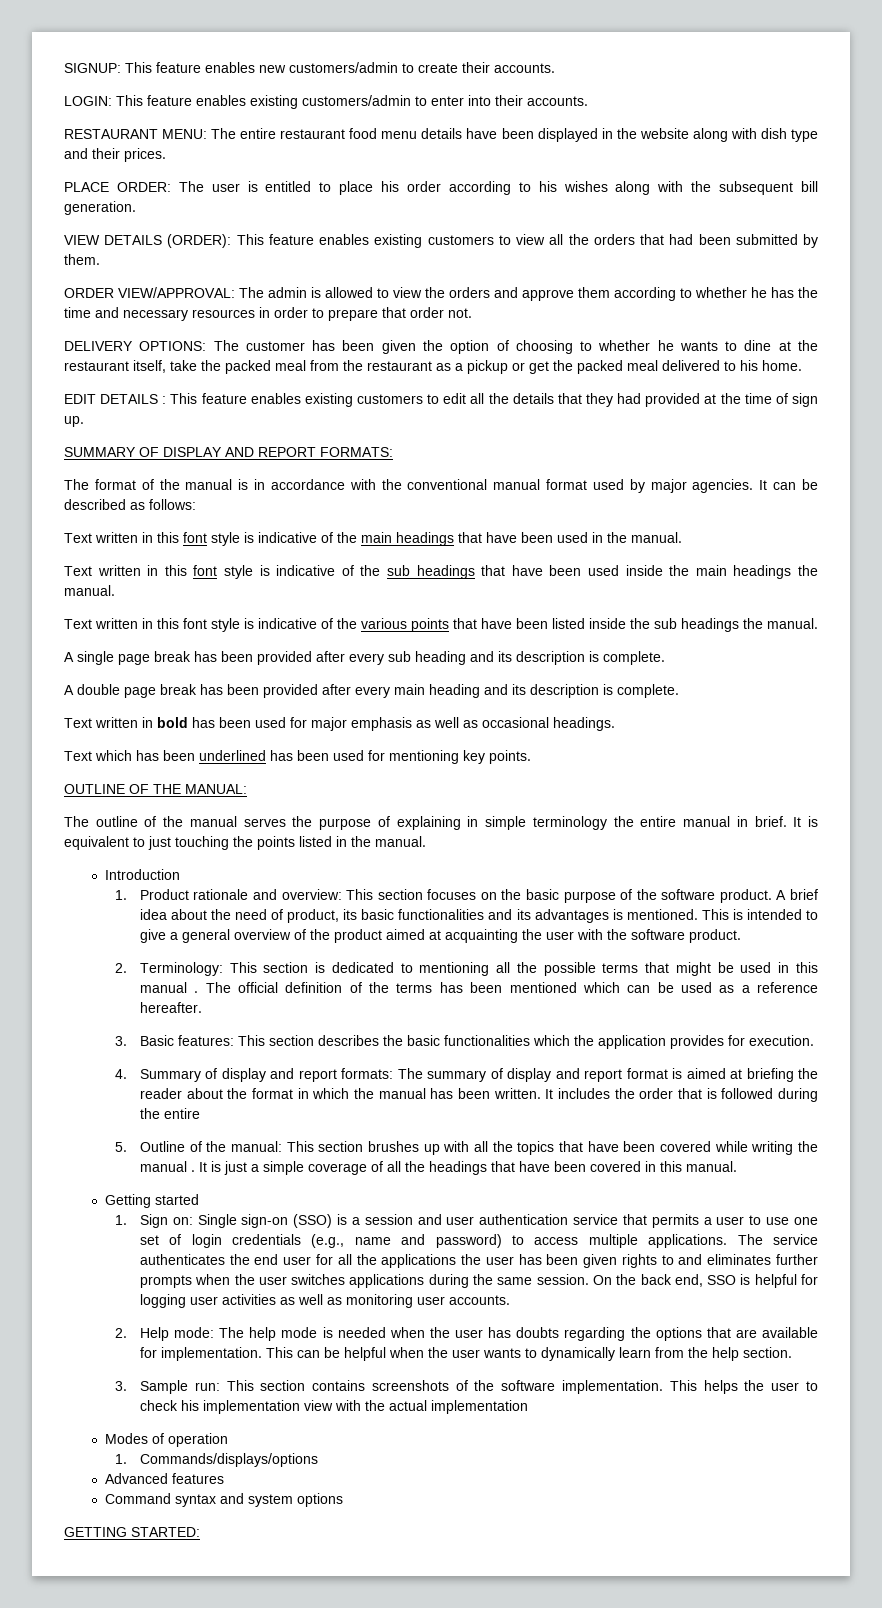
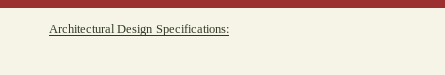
- SIGNUP: This feature enables new customers/admin to create their accounts.
- LOGIN: This feature enables existing customers/admin to enter into their accounts.
- RESTAURANT MENU: The entire restaurant food menu details have been displayed in the website along with dish type and their prices.
- PLACE ORDER: The user is entitled to place his order according to his wishes along with the subsequent bill generation.
- VIEW DETAILS (ORDER): This feature enables existing customers to view all the orders that had been submitted by them.
- ORDER VIEW/APPROVAL: The admin is allowed to view the orders and approve them according to whether he has the time and necessary resources in order to prepare that order not.
- DELIVERY OPTIONS: The customer has been given the option of choosing to whether he wants to dine at the restaurant itself, take the packed meal from the restaurant as a pickup or get the packed meal delivered to his home.
- EDIT DETAILS : This feature enables existing customers to edit all the details that they had provided at the time of sign up.
- SUMMARY OF DISPLAY AND REPORT FORMATS:
- The format of the manual is in accordance with the conventional manual format used by major agencies. It can be described as follows:
- Text written in this font style is indicative of the main headings that have been used in the manual.
- Text written in this font style is indicative of the sub headings that have been used inside the main headings the manual.
- Text written in this font style is indicative of the various points that have been listed inside the sub headings the manual.
- A single page break has been provided after every sub heading and its description is complete.
- A double page break has been provided after every main heading and its description is complete.
- Text written in bold has been used for major emphasis as well as occasional headings.
- Text which has been underlined has been used for mentioning key points.
- OUTLINE OF THE MANUAL:
- The outline of the manual serves the purpose of explaining in simple terminology the entire manual in brief. It is equivalent to just touching the points listed in the manual.
- Introduction
- 1. Product rationale and overview: This section focuses on the basic purpose of the software product. A brief idea about the need of product, its basic functionalities and its advantages is mentioned. This is intended to give a general overview of the product aimed at acquainting the user with the software product.
- 2. Terminology: This section is dedicated to mentioning all the possible terms that might be used in this manual . The official definition of the terms has been mentioned which can be used as a reference hereafter.
- 3. Basic features: This section describes the basic functionalities which the application provides for execution.
- 4. Summary of display and report formats: The summary of display and report format is aimed at briefing the reader about the format in which the manual has been written. It includes the order that is followed during the entire
- 5. Outline of the manual: This section brushes up with all the topics that have been covered while writing the manual . It is just a simple coverage of all the headings that have been covered in this manual.
- Getting started
- 1. Sign on: Single sign-on (SSO) is a session and user authentication service that permits a user to use one set of login credentials (e.g., name and password) to access multiple applications. The service authenticates the end user for all the applications the user has been given rights to and eliminates further prompts when the user switches applications during the same session. On the back end, SSO is helpful for logging user activities as well as monitoring user accounts.
- 2. Help mode: The help mode is needed when the user has doubts regarding the options that are available for implementation. This can be helpful when the user wants to dynamically learn from the help section.
- 3. Sample run: This section contains screenshots of the software implementation. This helps the user to check his implementation view with the actual implementation
- Modes of operation
- 1. Commands/displays/options
- Advanced features
- Command syntax and system options
- GETTING STARTED:
+ Architectural Design Specifications:

